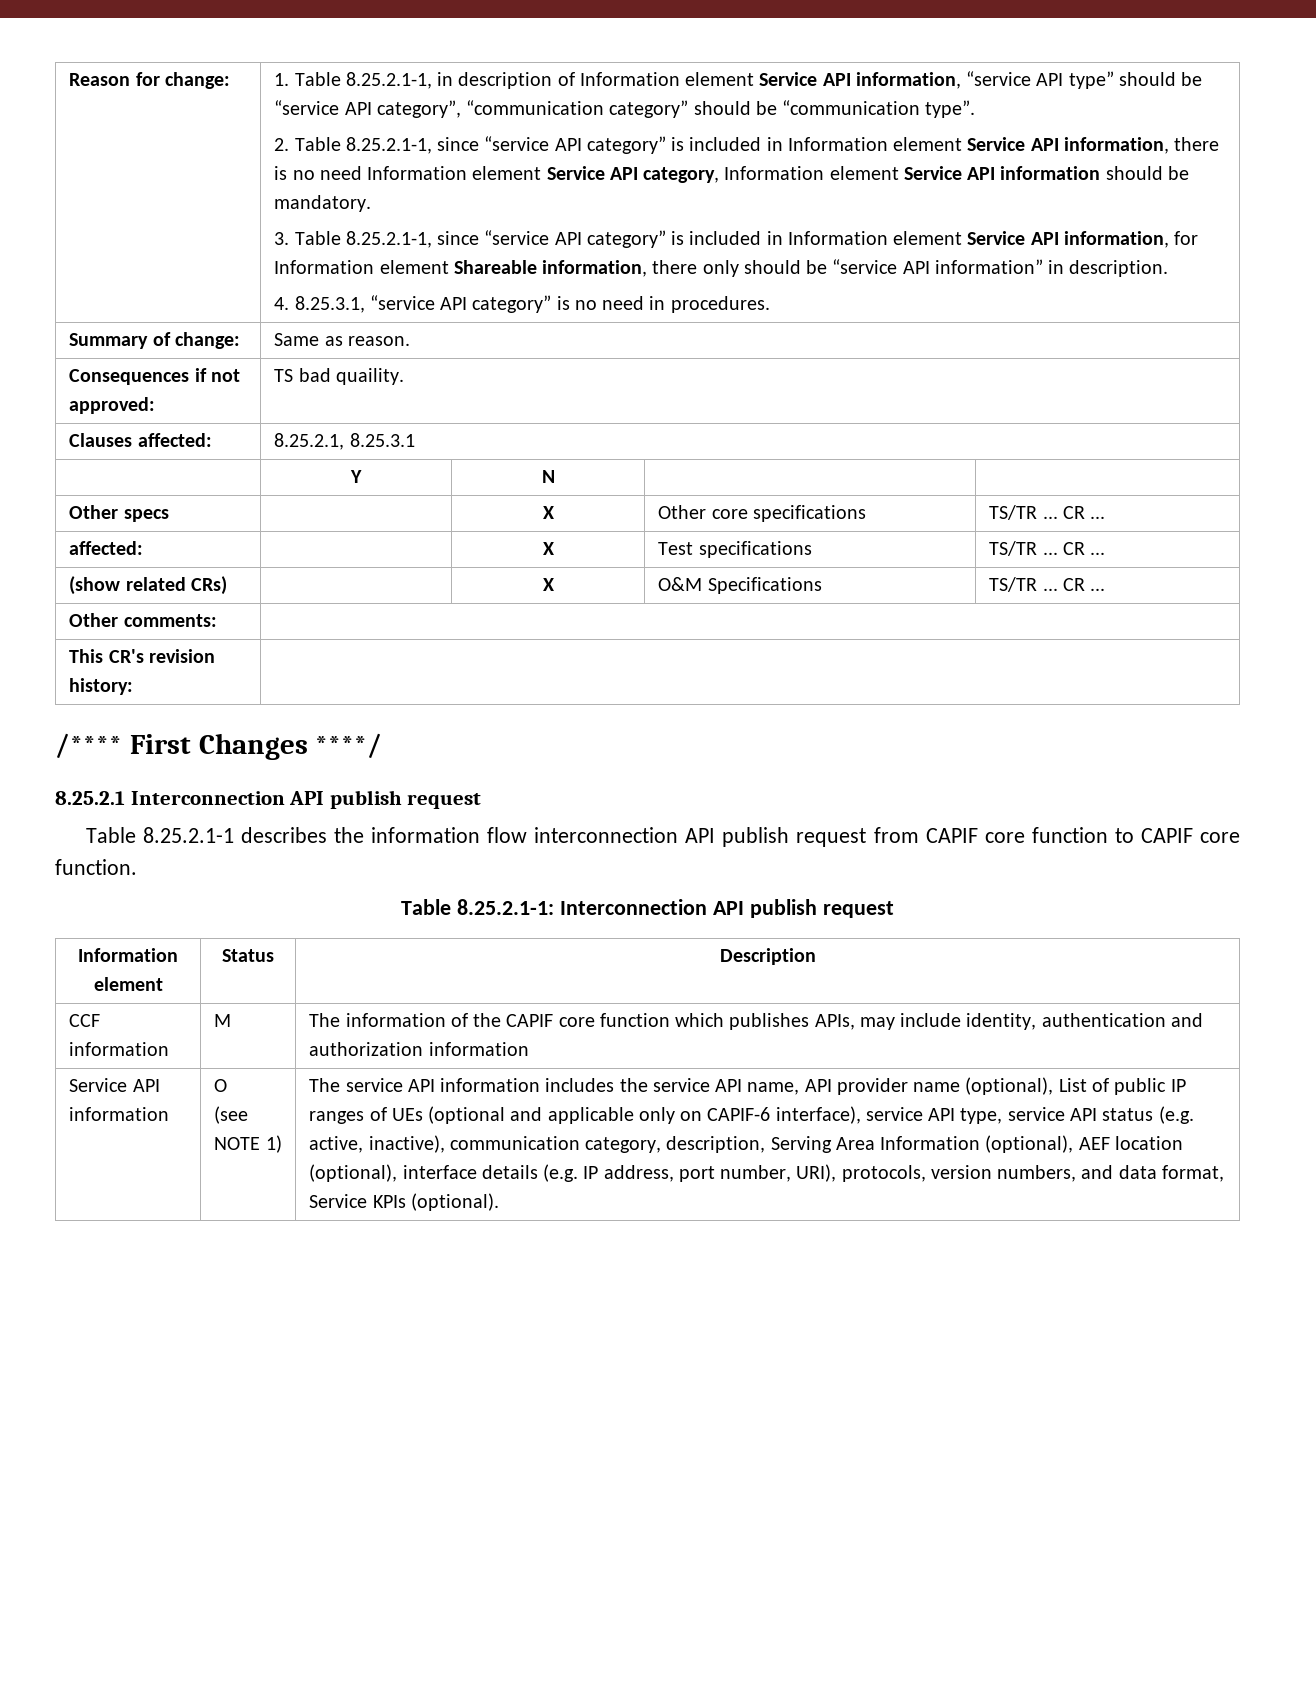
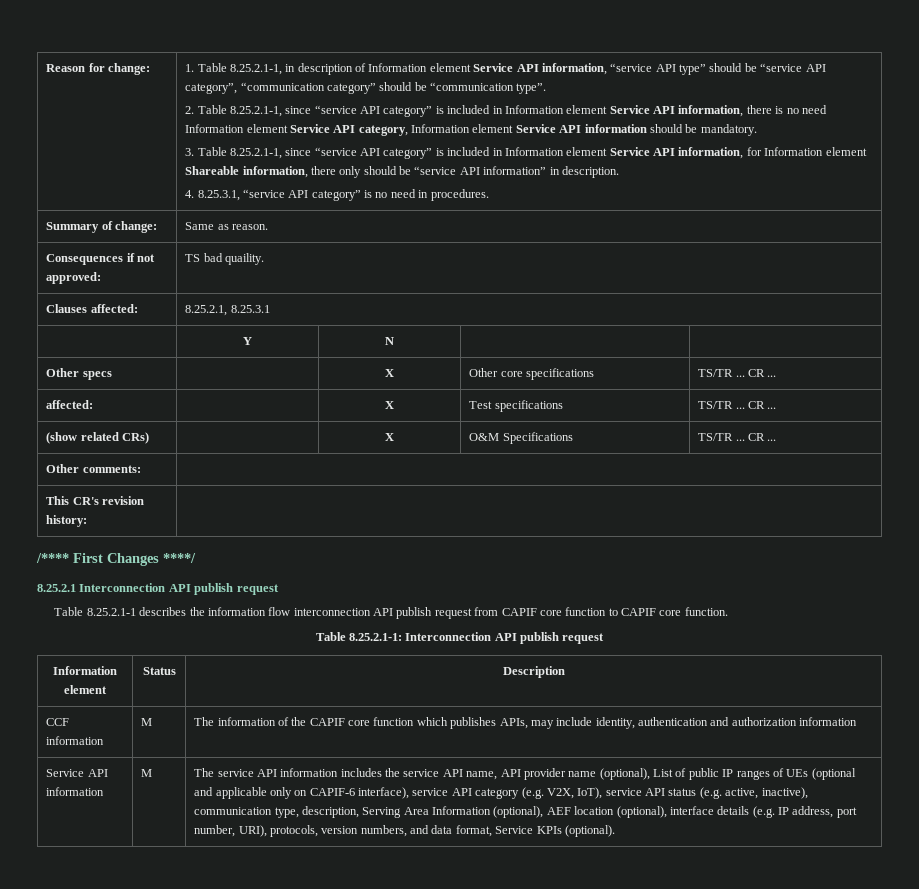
- Service API information | O
- (see NOTE 1)
+ Service API information | M
- The service API information includes the service API name, API provider name (optional), List of public IP ranges of UEs (optional and applicable only on CAPIF-6 interface), service API type, service API status (e.g. active, inactive), communication category, description, Serving Area Information (optional), AEF location (optional), interface details (e.g. IP address, port number, URI), protocols, version numbers, and data format, Service KPIs (optional).
+ The service API information includes the service API name, API provider name (optional), List of public IP ranges of UEs (optional and applicable only on CAPIF-6 interface), service API category (e.g. V2X, IoT), service API status (e.g. active, inactive), communication type, description, Serving Area Information (optional), AEF location (optional), interface details (e.g. IP address, port number, URI), protocols, version numbers, and data format, Service KPIs (optional).

